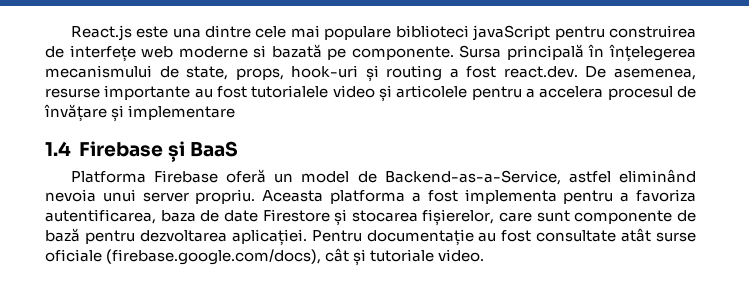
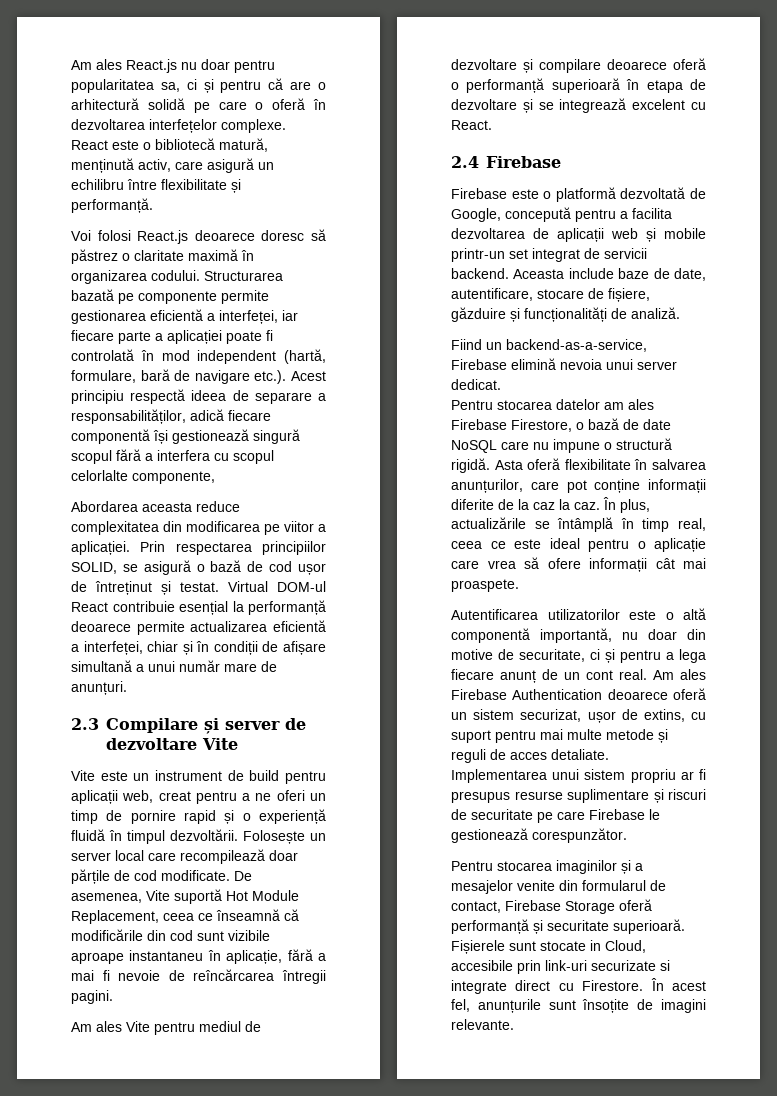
- React.js este una dintre cele mai populare biblioteci javaScript pentru construirea de interfețe web moderne si bazată pe componente. Sursa principală în înțelegerea mecanismului de state, props, hook-uri și routing a fost react.dev. De asemenea, resurse importante au fost tutorialele video și articolele pentru a accelera procesul de învățare și implementare
- 1.4 Firebase și BaaS
- Platforma Firebase oferă un model de Backend-as-a-Service, astfel eliminând nevoia unui server propriu. Aceasta platforma a fost implementa pentru a favoriza autentificarea, baza de date Firestore și stocarea fișierelor, care sunt componente de bază pentru dezvoltarea aplicației. Pentru documentație au fost consultate atât surse oficiale (firebase.google.com/docs), cât și tutoriale video.
+ Am ales React.js nu doar pentru popularitatea sa, ci și pentru că are o arhitectură solidă pe care o oferă în dezvoltarea interfețelor complexe. React este o bibliotecă matură, menținută activ, care asigură un echilibru între flexibilitate și performanță.
+ Voi folosi React.js deoarece doresc să păstrez o claritate maximă în organizarea codului. Structurarea bazată pe componente permite gestionarea eficientă a interfeței, iar fiecare parte a aplicației poate fi controlată în mod independent (hartă, formulare, bară de navigare etc.). Acest principiu respectă ideea de separare a responsabilităților, adică fiecare componentă își gestionează singură scopul fără a interfera cu scopul celorlalte componente,
+ Abordarea aceasta reduce complexitatea din modificarea pe viitor a aplicației. Prin respectarea principiilor SOLID, se asigură o bază de cod ușor de întreținut și testat. Virtual DOM-ul React contribuie esențial la performanță deoarece permite actualizarea eficientă a interfeței, chiar și în condiții de afișare simultană a unui număr mare de anunțuri.
+ 2.3 Compilare și server de dezvoltare Vite
+ Vite este un instrument de build pentru aplicații web, creat pentru a ne oferi un timp de pornire rapid și o experiență fluidă în timpul dezvoltării. Folosește un server local care recompilează doar părțile de cod modificate. De asemenea, Vite suportă Hot Module Replacement, ceea ce înseamnă că modificările din cod sunt vizibile aproape instantaneu în aplicație, fără a mai fi nevoie de reîncărcarea întregii pagini.
+ Am ales Vite pentru mediul de dezvoltare și compilare deoarece oferă o performanță superioară în etapa de dezvoltare și se integrează excelent cu React.
+ 2.4 Firebase
+ Firebase este o platformă dezvoltată de Google, concepută pentru a facilita dezvoltarea de aplicații web și mobile printr-un set integrat de servicii backend. Aceasta include baze de date, autentificare, stocare de fișiere, găzduire și funcționalități de analiză.
+ Fiind un backend-as-a-service, Firebase elimină nevoia unui server dedicat.
+ Pentru stocarea datelor am ales Firebase Firestore, o bază de date NoSQL care nu impune o structură rigidă. Asta oferă flexibilitate în salvarea anunțurilor, care pot conține informații diferite de la caz la caz. În plus, actualizările se întâmplă în timp real, ceea ce este ideal pentru o aplicație care vrea să ofere informații cât mai proaspete.
+ Autentificarea utilizatorilor este o altă componentă importantă, nu doar din motive de securitate, ci și pentru a lega fiecare anunț de un cont real. Am ales Firebase Authentication deoarece oferă un sistem securizat, ușor de extins, cu suport pentru mai multe metode și reguli de acces detaliate. Implementarea unui sistem propriu ar fi presupus resurse suplimentare și riscuri de securitate pe care Firebase le gestionează corespunzător.
+ Pentru stocarea imaginilor și a mesajelor venite din formularul de contact, Firebase Storage oferă performanță și securitate superioară. Fișierele sunt stocate in Cloud, accesibile prin link-uri securizate si integrate direct cu Firestore. În acest fel, anunțurile sunt însoțite de imagini relevante.

